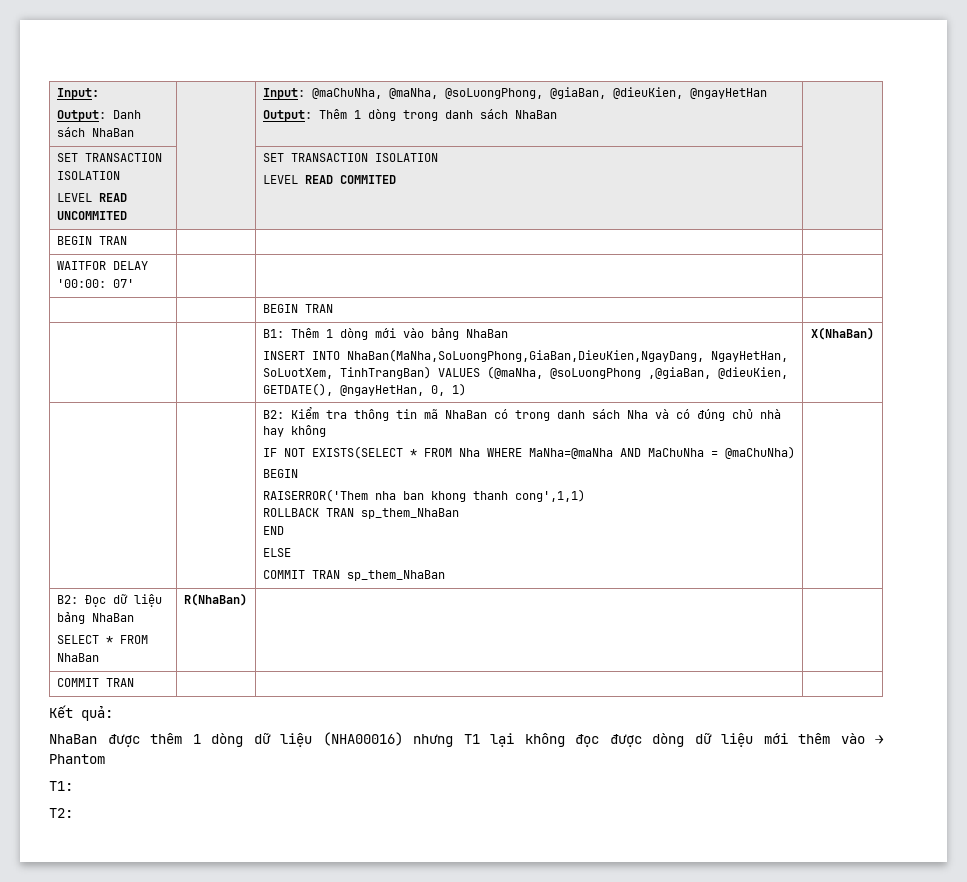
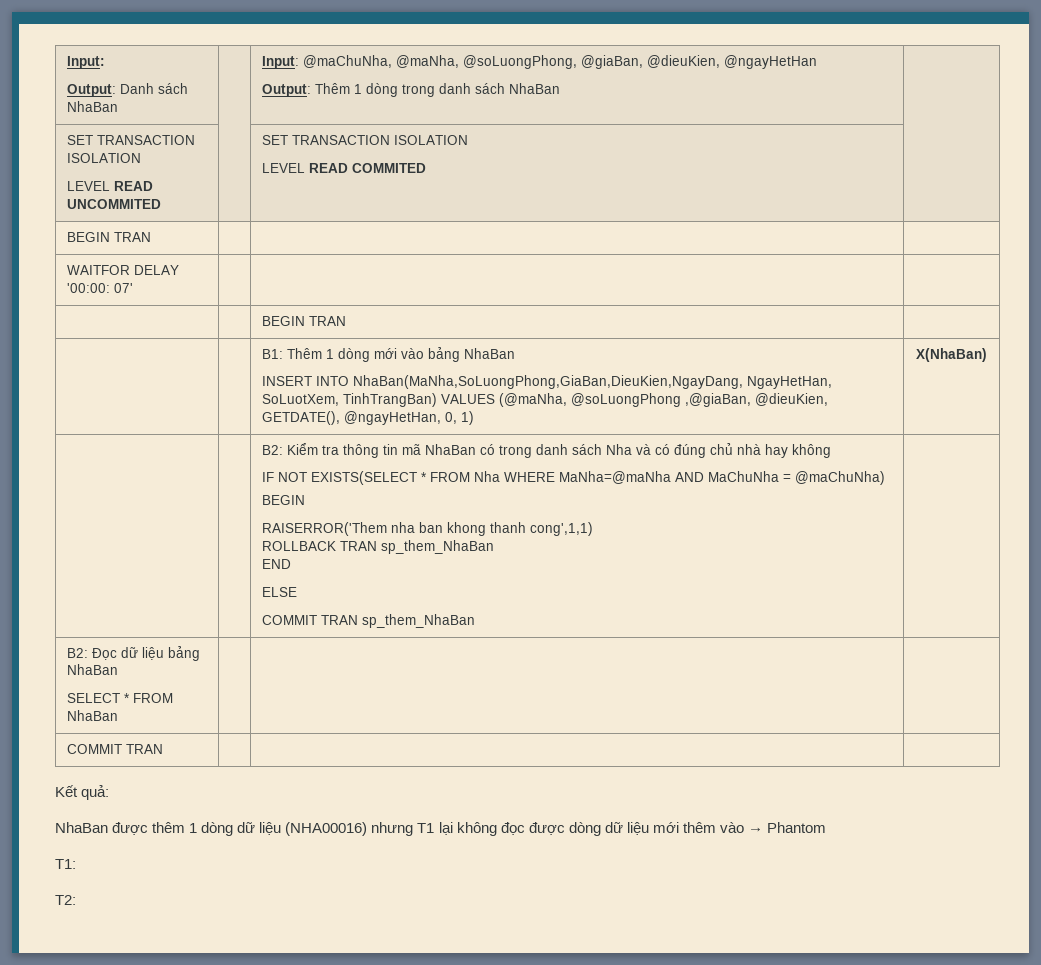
  B2: Đọc dữ liệu bảng NhaBan
- SELECT * FROM NhaBan | R(NhaBan) | |
+ SELECT * FROM NhaBan | | |

